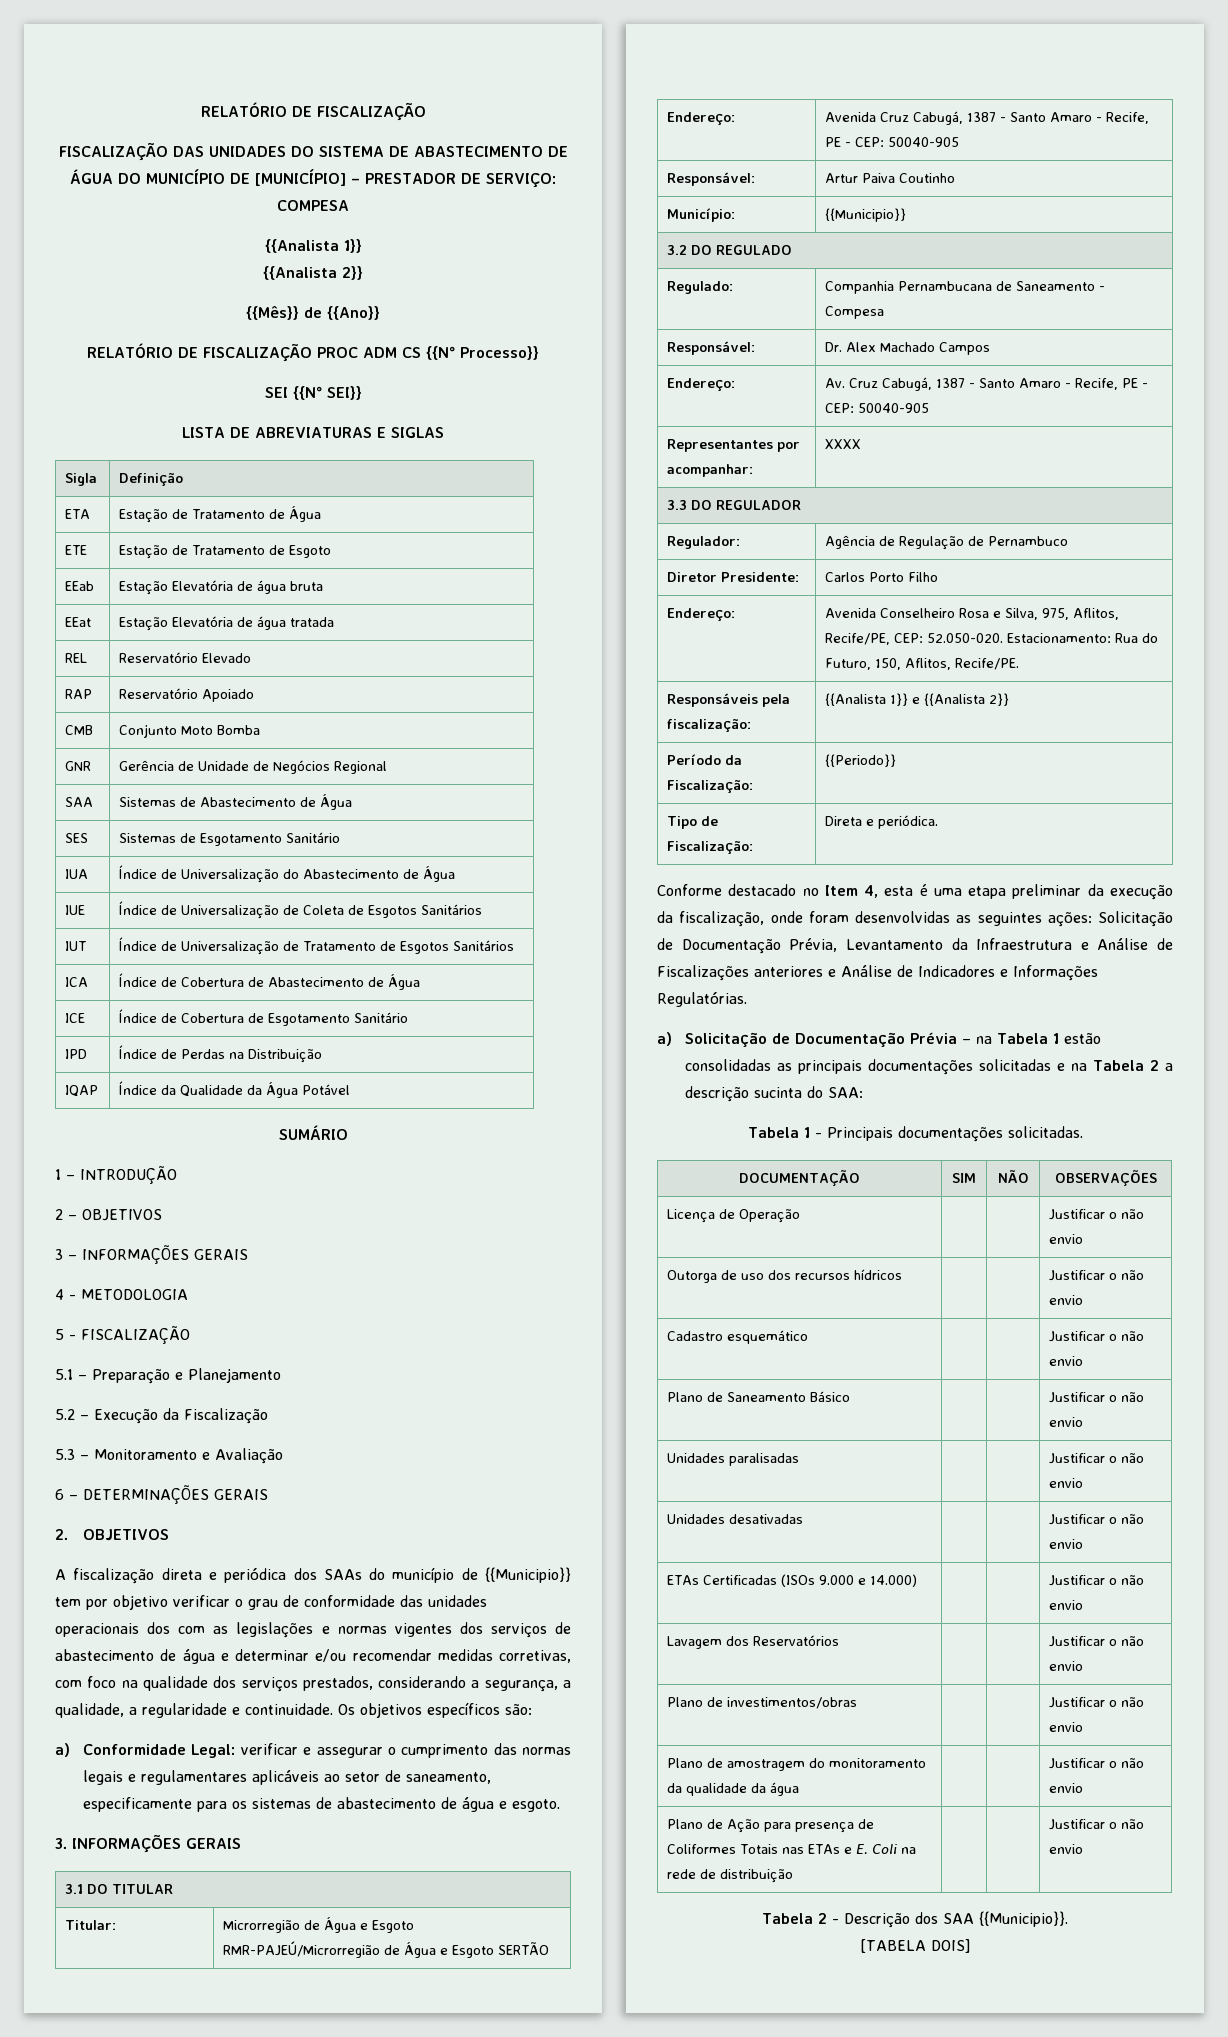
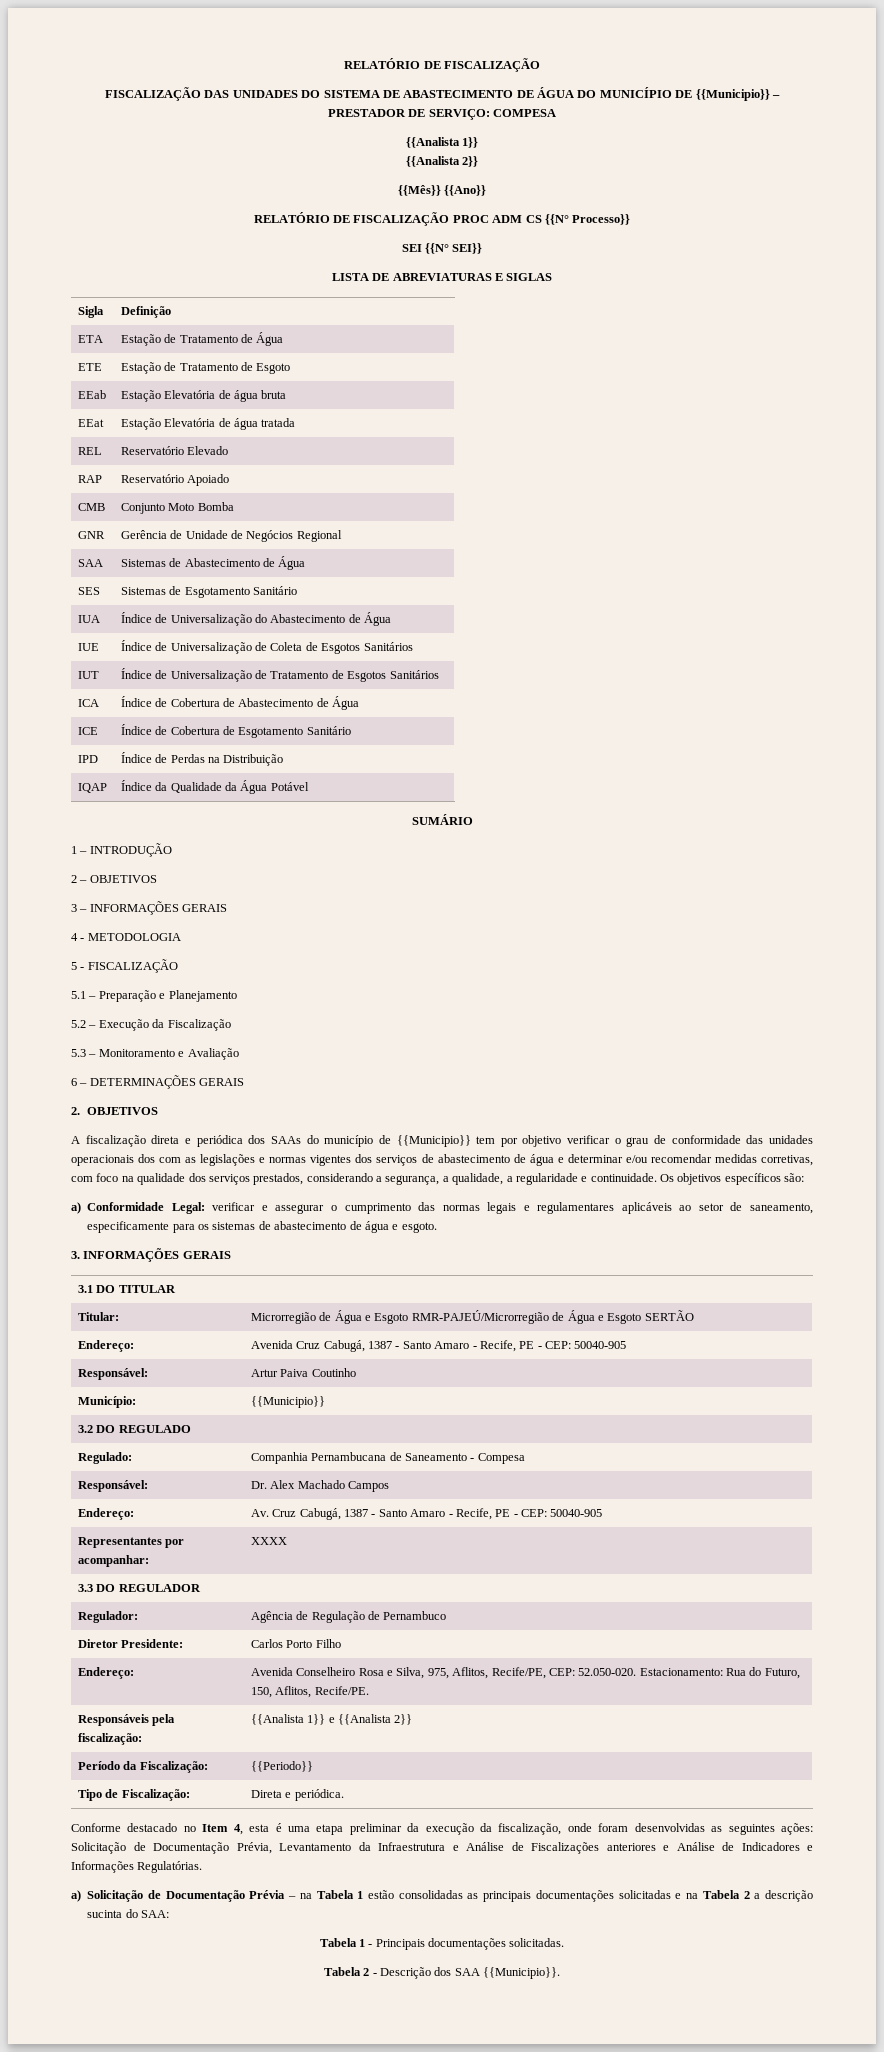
- FISCALIZAÇÃO DAS UNIDADES DO SISTEMA DE ABASTECIMENTO DE ÁGUA DO MUNICÍPIO DE [MUNICÍPIO] – PRESTADOR DE SERVIÇO: COMPESA
+ FISCALIZAÇÃO DAS UNIDADES DO SISTEMA DE ABASTECIMENTO DE ÁGUA DO MUNICÍPIO DE {{Municipio}} – PRESTADOR DE SERVIÇO: COMPESA
- {{Mês}} de {{Ano}}
+ {{Mês}} {{Ano}}
- DOCUMENTAÇÃO | SIM | NÃO | OBSERVAÇÕES
- Licença de Operação | | | Justificar o não envio
- Outorga de uso dos recursos hídricos | | | Justificar o não envio
- Cadastro esquemático | | | Justificar o não envio
- Plano de Saneamento Básico | | | Justificar o não envio
- Unidades paralisadas | | | Justificar o não envio
- Unidades desativadas | | | Justificar o não envio
- ETAs Certificadas (ISOs 9.000 e 14.000) | | | Justificar o não envio
- Lavagem dos Reservatórios | | | Justificar o não envio
- Plano de investimentos/obras | | | Justificar o não envio
- Plano de amostragem do monitoramento da qualidade da água | | | Justificar o não envio
- Plano de Ação para presença de Coliformes Totais nas ETAs e E. Coli na rede de distribuição | | | Justificar o não envio
- [TABELA DOIS]

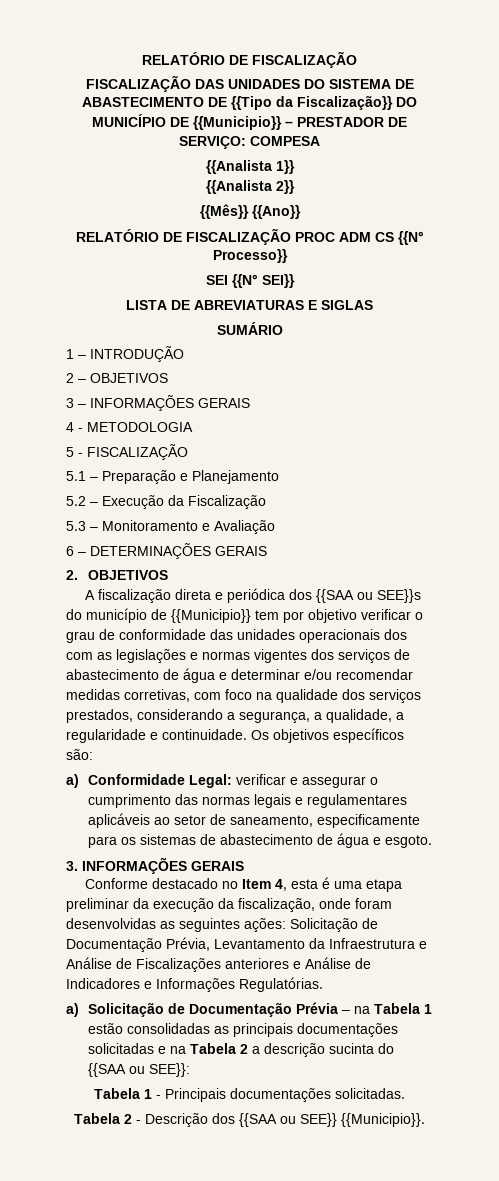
- FISCALIZAÇÃO DAS UNIDADES DO SISTEMA DE ABASTECIMENTO DE ÁGUA DO MUNICÍPIO DE {{Municipio}} – PRESTADOR DE SERVIÇO: COMPESA
+ FISCALIZAÇÃO DAS UNIDADES DO SISTEMA DE ABASTECIMENTO DE {{Tipo da Fiscalização}} DO MUNICÍPIO DE {{Municipio}} – PRESTADOR DE SERVIÇO: COMPESA
- Sigla | Definição
- ETA | Estação de Tratamento de Água
- ETE | Estação de Tratamento de Esgoto
- EEab | Estação Elevatória de água bruta
- EEat | Estação Elevatória de água tratada
- REL | Reservatório Elevado
- RAP | Reservatório Apoiado
- CMB | Conjunto Moto Bomba
- GNR | Gerência de Unidade de Negócios Regional
- SAA | Sistemas de Abastecimento de Água
- SES | Sistemas de Esgotamento Sanitário
- IUA | Índice de Universalização do Abastecimento de Água
- IUE | Índice de Universalização de Coleta de Esgotos Sanitários
- IUT | Índice de Universalização de Tratamento de Esgotos Sanitários
- ICA | Índice de Cobertura de Abastecimento de Água
- ICE | Índice de Cobertura de Esgotamento Sanitário
- IPD | Índice de Perdas na Distribuição
- IQAP | Índice da Qualidade da Água Potável
- A fiscalização direta e periódica dos SAAs do município de {{Municipio}} tem por objetivo verificar o grau de conformidade das unidades operacionais dos com as legislações e normas vigentes dos serviços de abastecimento de água e determinar e/ou recomendar medidas corretivas, com foco na qualidade dos serviços prestados, considerando a segurança, a qualidade, a regularidade e continuidade.
+ A fiscalização direta e periódica dos {{SAA ou SEE}}s do município de {{Municipio}} tem por objetivo verificar o grau de conformidade das unidades operacionais dos com as legislações e normas vigentes dos serviços de abastecimento de água e determinar e/ou recomendar medidas corretivas, com foco na qualidade dos serviços prestados, considerando a segurança, a qualidade, a regularidade e continuidade.
- 3.1 DO TITULAR
- Titular: | Microrregião de Água e Esgoto RMR-PAJEÚ/Microrregião de Água e Esgoto SERTÃO
- Endereço: | Avenida Cruz Cabugá, 1387 - Santo Amaro - Recife, PE - CEP: 50040-905
- Responsável: | Artur Paiva Coutinho
- Município: | {{Municipio}}
- 3.2 DO REGULADO
- Regulado: | Companhia Pernambucana de Saneamento - Compesa
- Responsável: | Dr. Alex Machado Campos
- Endereço: | Av. Cruz Cabugá, 1387 - Santo Amaro - Recife, PE - CEP: 50040-905
- Representantes por acompanhar: | XXXX
- 3.3 DO REGULADOR
- Regulador: | Agência de Regulação de Pernambuco
- Diretor Presidente: | Carlos Porto Filho
- Endereço: | Avenida Conselheiro Rosa e Silva, 975, Aflitos, Recife/PE, CEP: 52.050-020. Estacionamento: Rua do Futuro, 150, Aflitos, Recife/PE.
- Responsáveis pela fiscalização: | {{Analista 1}} e {{Analista 2}}
- Período da Fiscalização: | {{Periodo}}
- Tipo de Fiscalização: | Direta e periódica.
- a) Solicitação de Documentação Prévia – na Tabela 1 estão consolidadas as principais documentações solicitadas e na Tabela 2 a descrição sucinta do SAA:
+ a) Solicitação de Documentação Prévia – na Tabela 1 estão consolidadas as principais documentações solicitadas e na Tabela 2 a descrição sucinta do {{SAA ou SEE}}:
- Tabela 2 - Descrição dos SAA {{Municipio}}.
+ Tabela 2 - Descrição dos {{SAA ou SEE}} {{Municipio}}.

